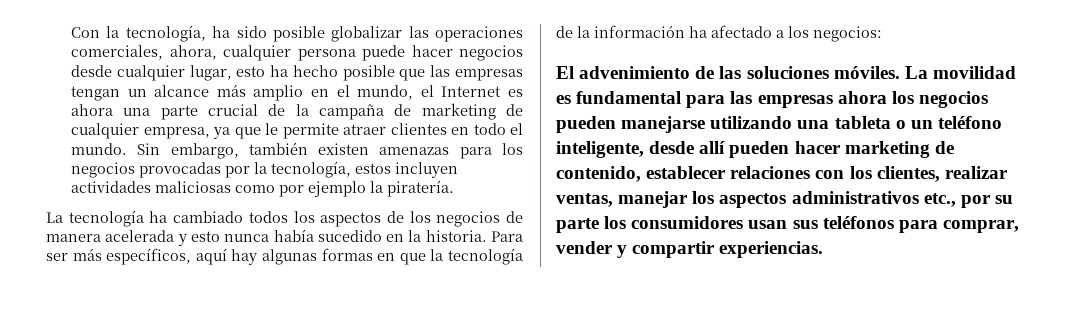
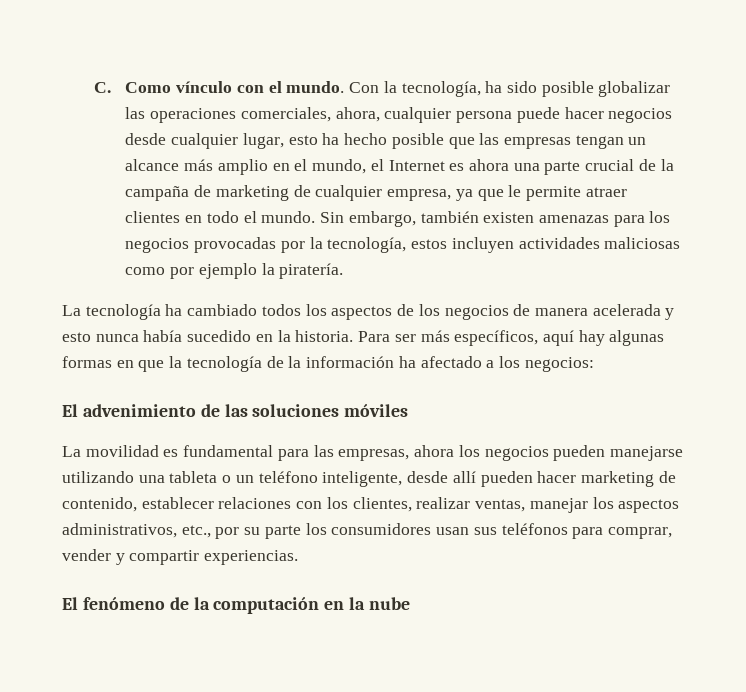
+ C. Como vínculo con el mundo.
- El advenimiento de las soluciones móviles. La movilidad es fundamental para las empresas ahora los negocios pueden manejarse utilizando una tableta o un teléfono inteligente, desde allí pueden hacer marketing de contenido, establecer relaciones con los clientes, realizar ventas, manejar los aspectos administrativos etc., por su parte los consumidores usan sus teléfonos para comprar, vender y compartir experiencias.
+ El advenimiento de las soluciones móviles
+ La movilidad es fundamental para las empresas, ahora los negocios pueden manejarse utilizando una tableta o un teléfono inteligente, desde allí pueden hacer marketing de contenido, establecer relaciones con los clientes, realizar ventas, manejar los aspectos administrativos, etc., por su parte los consumidores usan sus teléfonos para comprar, vender y compartir experiencias.
+ El fenómeno de la computación en la nube

